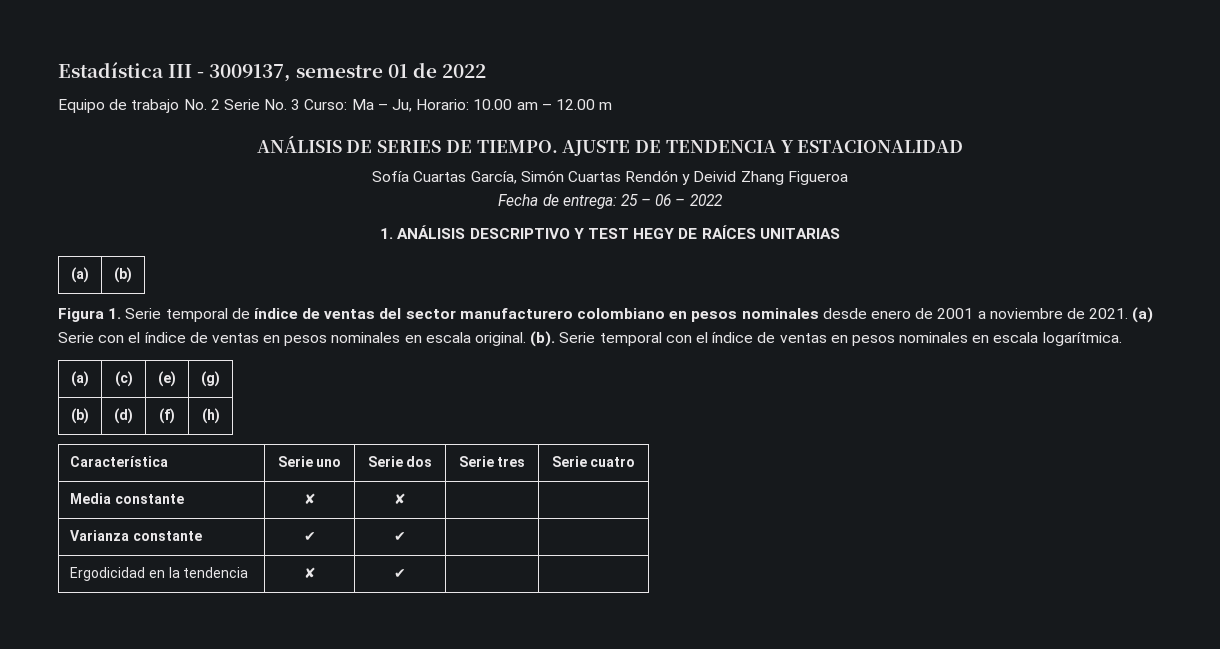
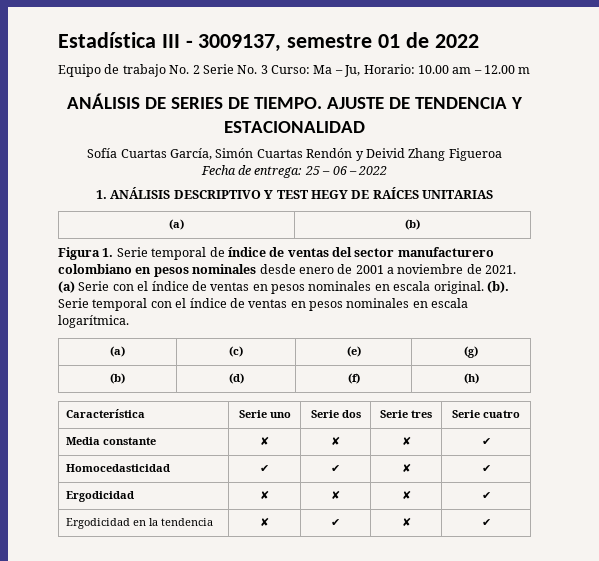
- Media constante | ✘ | ✘ | |
- Varianza constante | ✔ | ✔ | |
+ Media constante | ✘ | ✘ | ✘ | ✔
+ Homocedasticidad | ✔ | ✔ | ✘ | ✔
+ Ergodicidad | ✘ | ✘ | ✘ | ✔
- Ergodicidad en la tendencia | ✘ | ✔ | |
+ Ergodicidad en la tendencia | ✘ | ✔ | ✘ | ✔

